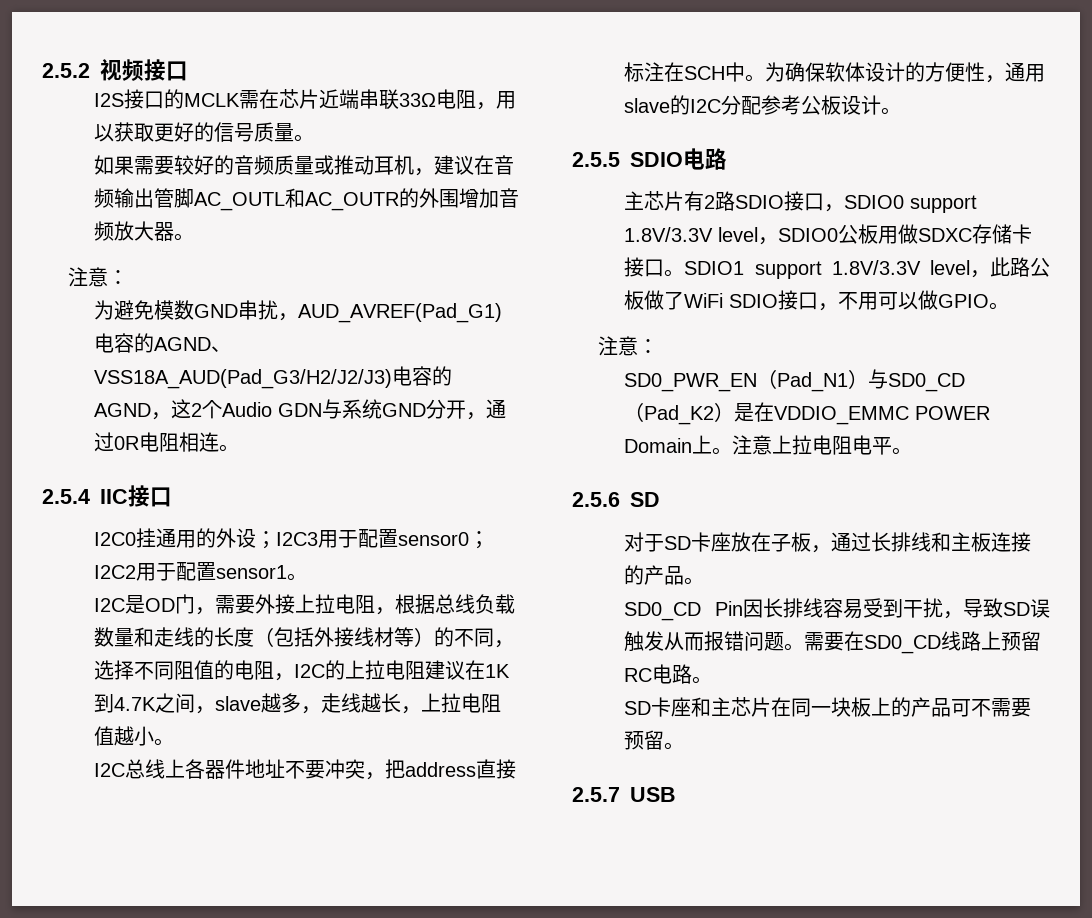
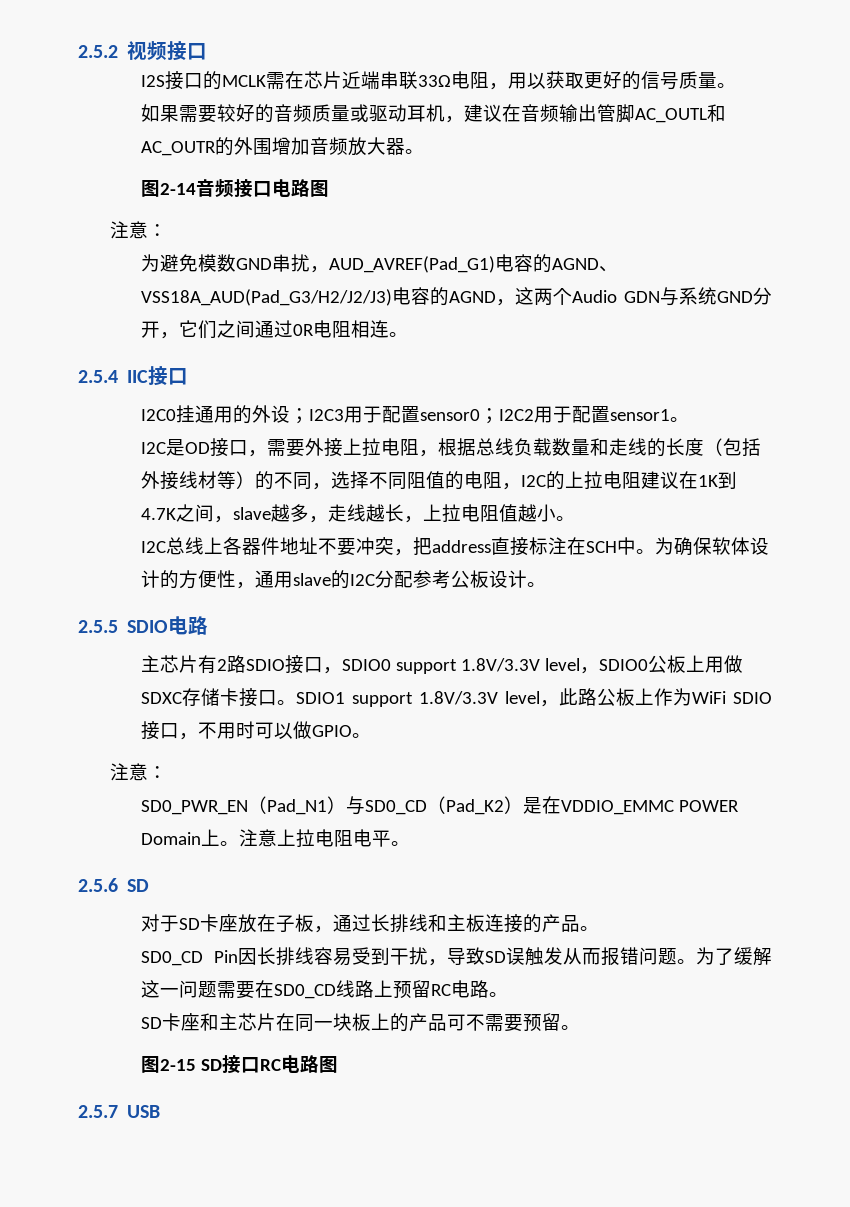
- 如果需要较好的音频质量或推动耳机，建议在音频输出管脚AC_OUTL和AC_OUTR的外围增加音频放大器。
+ 如果需要较好的音频质量或驱动耳机，建议在音频输出管脚AC_OUTL和AC_OUTR的外围增加音频放大器。
+ 图2-14音频接口电路图
- 为避免模数GND串扰，AUD_AVREF(Pad_G1)电容的AGND、VSS18A_AUD(Pad_G3/H2/J2/J3)电容的AGND，这2个Audio GDN与系统GND分开，通过0R电阻相连。
+ 为避免模数GND串扰，AUD_AVREF(Pad_G1)电容的AGND、VSS18A_AUD(Pad_G3/H2/J2/J3)电容的AGND，这两个Audio GDN与系统GND分开，它们之间通过0R电阻相连。
- I2C是OD门，需要外接上拉电阻，根据总线负载数量和走线的长度（包括外接线材等）的不同，选择不同阻值的电阻，I2C的上拉电阻建议在1K到4.7K之间，slave越多，走线越长，上拉电阻值越小。
+ I2C是OD接口，需要外接上拉电阻，根据总线负载数量和走线的长度（包括外接线材等）的不同，选择不同阻值的电阻，I2C的上拉电阻建议在1K到4.7K之间，slave越多，走线越长，上拉电阻值越小。
- 主芯片有2路SDIO接口，SDIO0 support 1.8V/3.3V level，SDIO0公板用做SDXC存储卡接口。
+ 主芯片有2路SDIO接口，SDIO0 support 1.8V/3.3V level，SDIO0公板上用做SDXC存储卡接口。
- SDIO1 support 1.8V/3.3V level，此路公板做了WiFi SDIO接口，不用可以做GPIO。
+ SDIO1 support 1.8V/3.3V level，此路公板上作为WiFi SDIO接口，不用时可以做GPIO。
- 需要在SD0_CD线路上预留RC电路。
+ 为了缓解这一问题需要在SD0_CD线路上预留RC电路。
+ 图2-15 SD接口RC电路图

